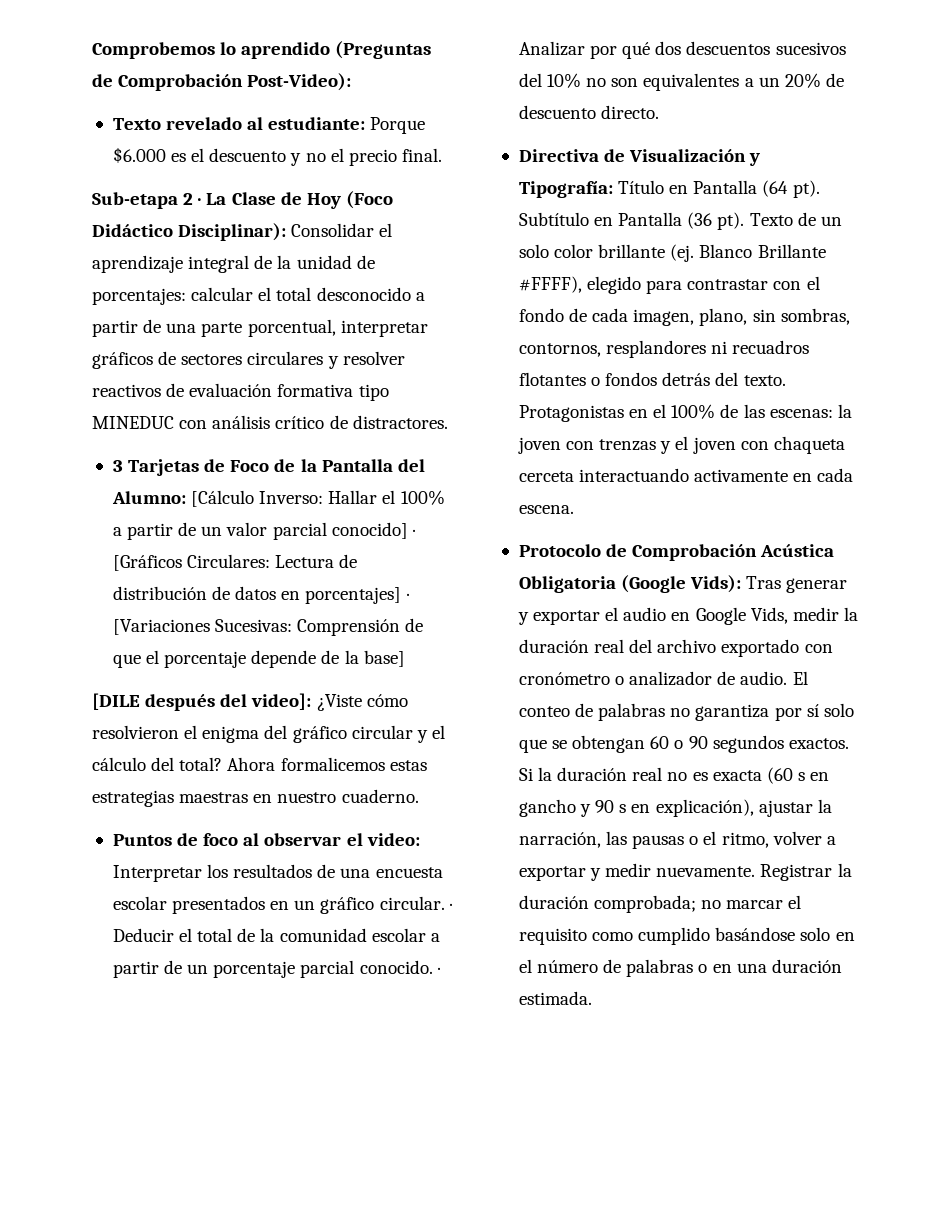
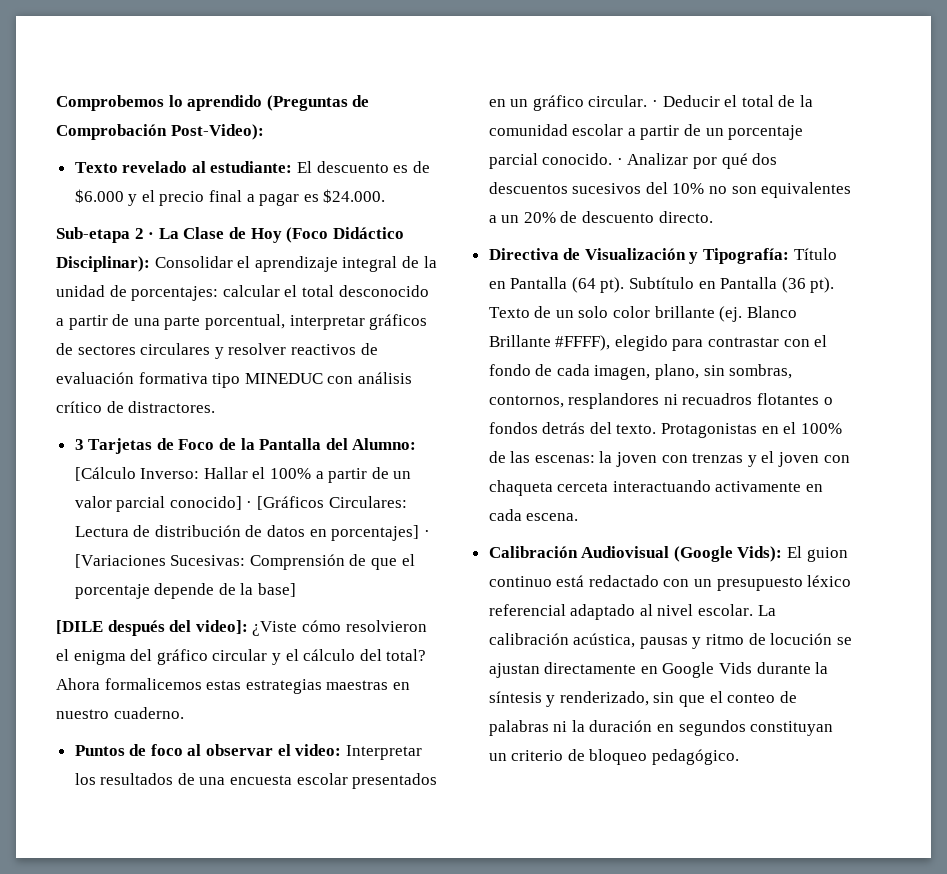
- Texto revelado al estudiante: Porque $6.000 es el descuento y no el precio final.
+ Texto revelado al estudiante: El descuento es de $6.000 y el precio final a pagar es $24.000.
- Protocolo de Comprobación Acústica Obligatoria (Google Vids): Tras generar y exportar el audio en Google Vids, medir la duración real del archivo exportado con cronómetro o analizador de audio. El conteo de palabras no garantiza por sí solo que se obtengan 60 o 90 segundos exactos. Si la duración real no es exacta (60 s en gancho y 90 s en explicación), ajustar la narración, las pausas o el ritmo, volver a exportar y medir nuevamente. Registrar la duración comprobada; no marcar el requisito como cumplido basándose solo en el número de palabras o en una duración estimada.
+ Calibración Audiovisual (Google Vids): El guion continuo está redactado con un presupuesto léxico referencial adaptado al nivel escolar. La calibración acústica, pausas y ritmo de locución se ajustan directamente en Google Vids durante la síntesis y renderizado, sin que el conteo de palabras ni la duración en segundos constituyan un criterio de bloqueo pedagógico.

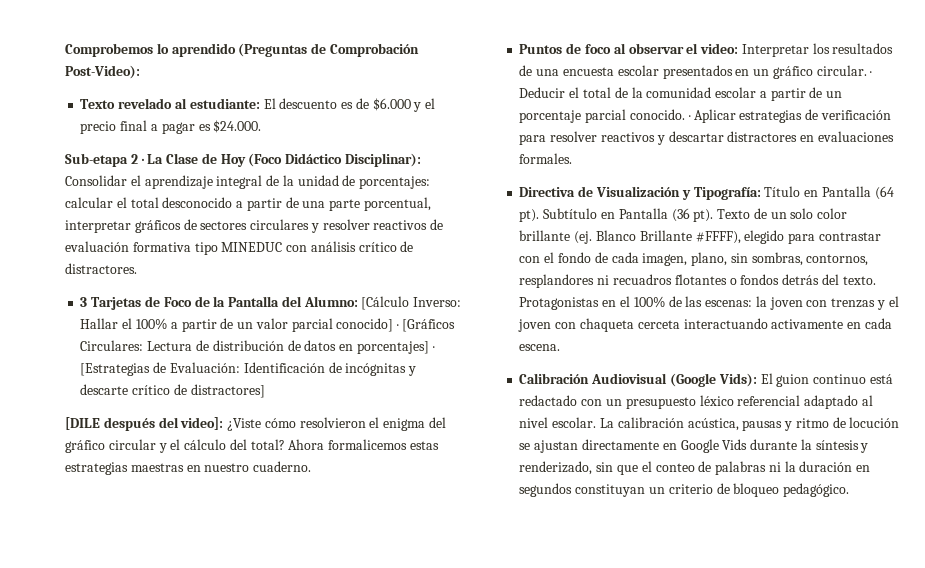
- 3 Tarjetas de Foco de la Pantalla del Alumno: [Cálculo Inverso: Hallar el 100% a partir de un valor parcial conocido] · [Gráficos Circulares: Lectura de distribución de datos en porcentajes] · [Variaciones Sucesivas: Comprensión de que el porcentaje depende de la base]
+ 3 Tarjetas de Foco de la Pantalla del Alumno: [Cálculo Inverso: Hallar el 100% a partir de un valor parcial conocido] · [Gráficos Circulares: Lectura de distribución de datos en porcentajes] · [Estrategias de Evaluación: Identificación de incógnitas y descarte crítico de distractores]
- · Analizar por qué dos descuentos sucesivos del 10% no son equivalentes a un 20% de descuento directo.
+ · Aplicar estrategias de verificación para resolver reactivos y descartar distractores en evaluaciones formales.

